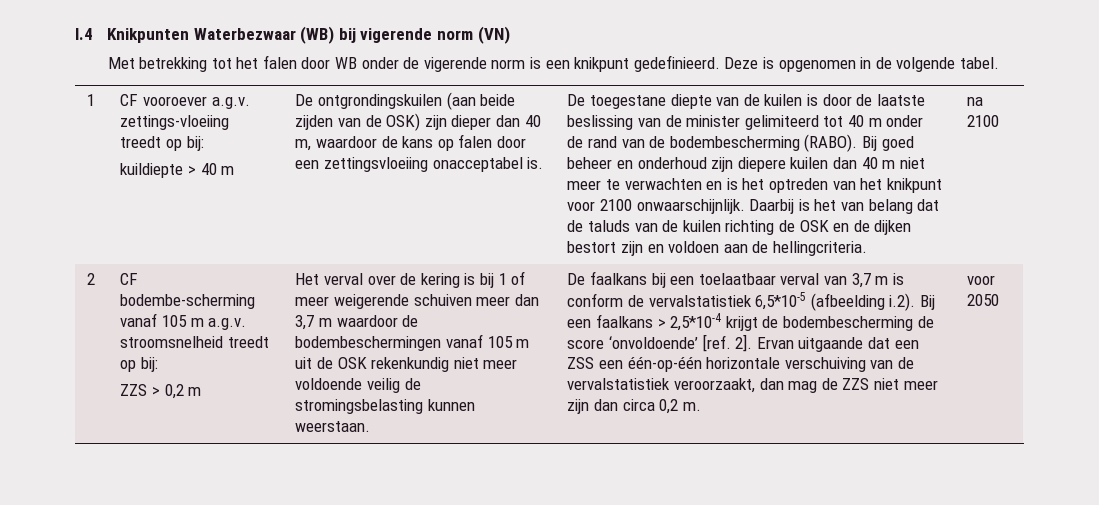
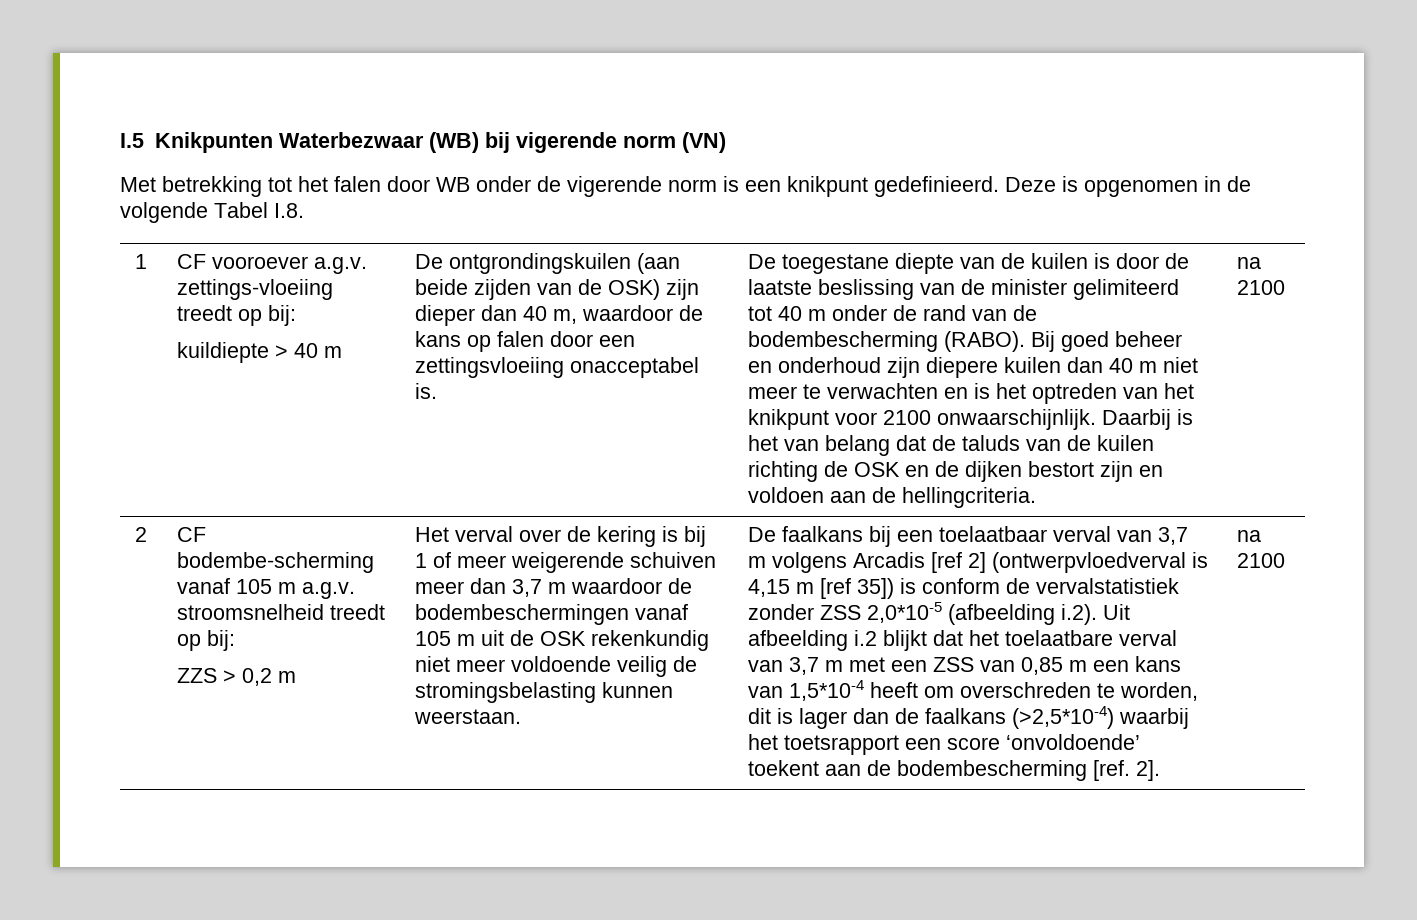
- I.4 Knikpunten Waterbezwaar (WB) bij vigerende norm (VN)
+ I.5 Knikpunten Waterbezwaar (WB) bij vigerende norm (VN)
- Deze is opgenomen in de volgende tabel.
+ Deze is opgenomen in de volgende Tabel I.8.
- De faalkans bij een toelaatbaar verval van 3,7 m is conform de vervalstatistiek 6,5*10-5 (afbeelding i.2). Bij een faalkans > 2,5*10-4 krijgt de bodembescherming de score ‘onvoldoende’ [ref. 2]. Ervan uitgaande dat een ZSS een één-op-één horizontale verschuiving van de vervalstatistiek veroorzaakt, dan mag de ZZS niet meer zijn dan circa 0,2 m. | voor 2050
+ De faalkans bij een toelaatbaar verval van 3,7 m volgens Arcadis [ref 2] (ontwerpvloedverval is 4,15 m [ref 35]) is conform de vervalstatistiek zonder ZSS 2,0*10-5 (afbeelding i.2). Uit afbeelding i.2 blijkt dat het toelaatbare verval van 3,7 m met een ZSS van 0,85 m een kans van 1,5*10-4 heeft om overschreden te worden, dit is lager dan de faalkans (>2,5*10-4) waarbij het toetsrapport een score ‘onvoldoende’ toekent aan de bodembescherming [ref. 2]. | na 2100

